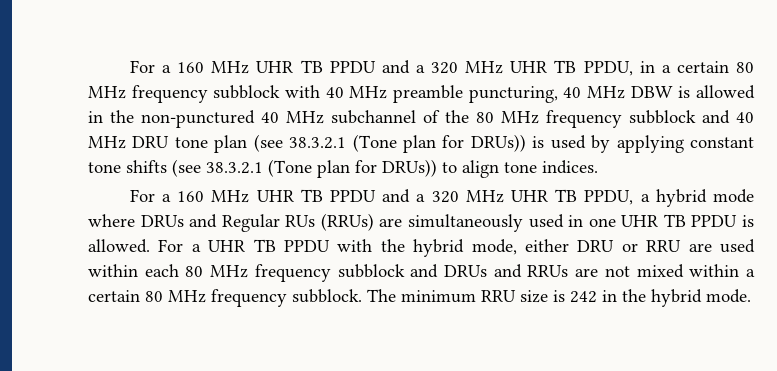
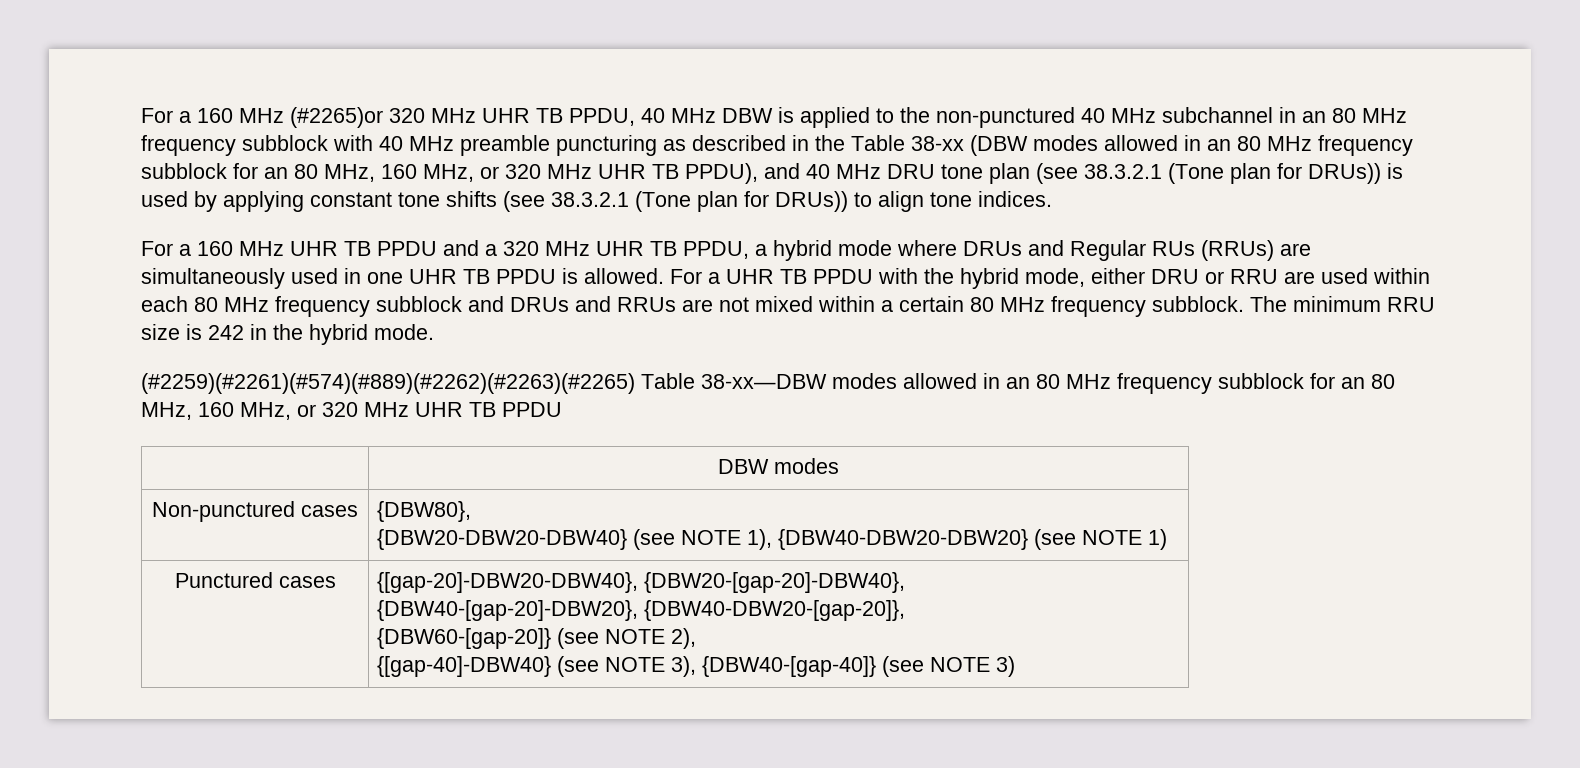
- For a 160 MHz UHR TB PPDU and a 320 MHz UHR TB PPDU, in a certain 80 MHz frequency subblock with 40 MHz preamble puncturing, 40 MHz DBW is allowed in the non-punctured 40 MHz subchannel of the 80 MHz frequency subblock and 40 MHz DRU tone plan (see 38.3.2.1 (Tone plan for DRUs)) is used by applying constant tone shifts (see 38.3.2.1 (Tone plan for DRUs)) to align tone indices.
+ For a 160 MHz (#2265)or 320 MHz UHR TB PPDU, 40 MHz DBW is applied to the non-punctured 40 MHz subchannel in an 80 MHz frequency subblock with 40 MHz preamble puncturing as described in the Table 38-xx (DBW modes allowed in an 80 MHz frequency subblock for an 80 MHz, 160 MHz, or 320 MHz UHR TB PPDU), and 40 MHz DRU tone plan (see 38.3.2.1 (Tone plan for DRUs)) is used by applying constant tone shifts (see 38.3.2.1 (Tone plan for DRUs)) to align tone indices.
+ (#2259)(#2261)(#574)(#889)(#2262)(#2263)(#2265) Table 38-xx—DBW modes allowed in an 80 MHz frequency subblock for an 80 MHz, 160 MHz, or 320 MHz UHR TB PPDU
+ | DBW modes
+ Non-punctured cases | {DBW80},
+ {DBW20-DBW20-DBW40} (see NOTE 1), {DBW40-DBW20-DBW20} (see NOTE 1)
+ Punctured cases | {[gap-20]-DBW20-DBW40}, {DBW20-[gap-20]-DBW40},
+ {DBW40-[gap-20]-DBW20}, {DBW40-DBW20-[gap-20]},
+ {DBW60-[gap-20]} (see NOTE 2),
+ {[gap-40]-DBW40} (see NOTE 3), {DBW40-[gap-40]} (see NOTE 3)

